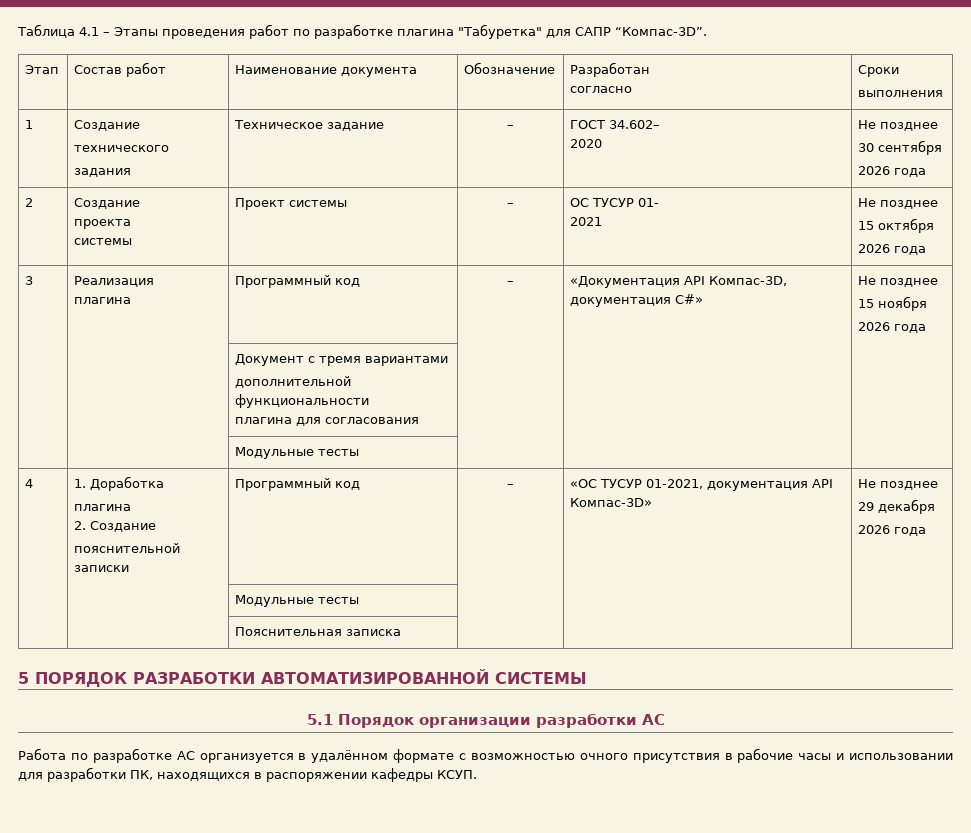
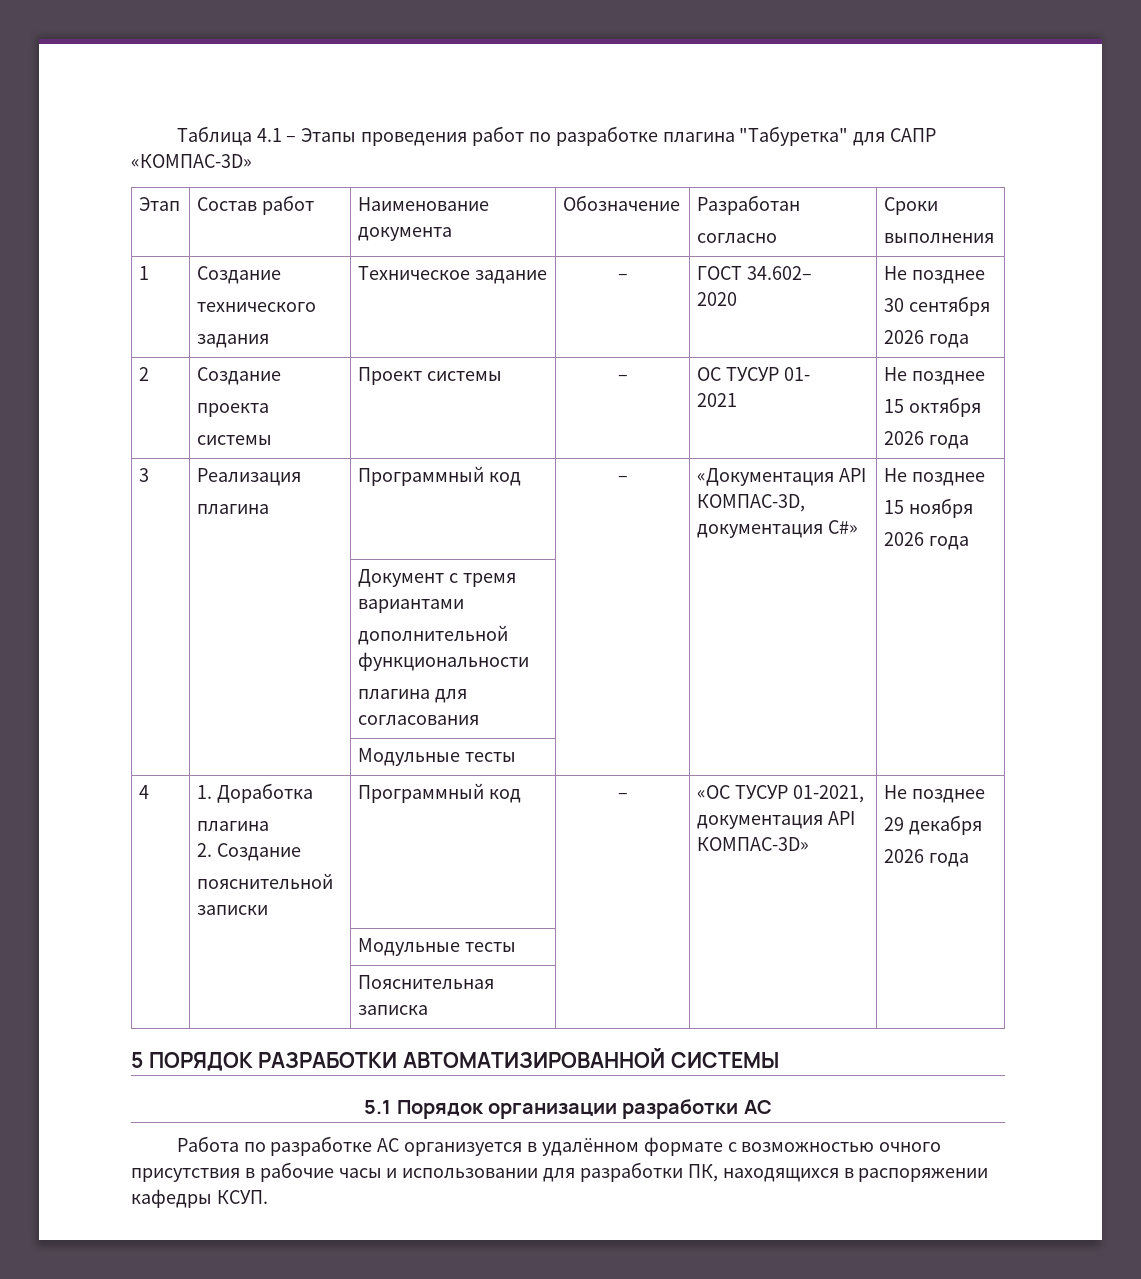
- Таблица 4.1 – Этапы проведения работ по разработке плагина "Табуретка" для САПР “Компас-3D”.
+ Таблица 4.1 – Этапы проведения работ по разработке плагина "Табуретка" для САПР «КОМПАС-3D»
  3 | Реализация
- плагина | Программный код | – | «Документация API Компас-3D, документация C#» | Не позднее
+ плагина | Программный код | – | «Документация API КОМПАС-3D, документация C#» | Не позднее
  4 | 1. Доработка
  плагина
  2. Создание
- пояснительной записки | Программный код | – | «ОС ТУСУР 01-2021, документация API Компас-3D» | Не позднее
+ пояснительной записки | Программный код | – | «ОС ТУСУР 01-2021, документация API КОМПАС-3D» | Не позднее

